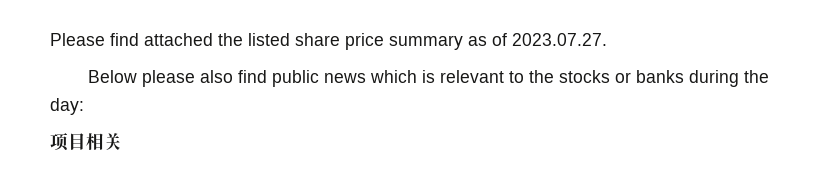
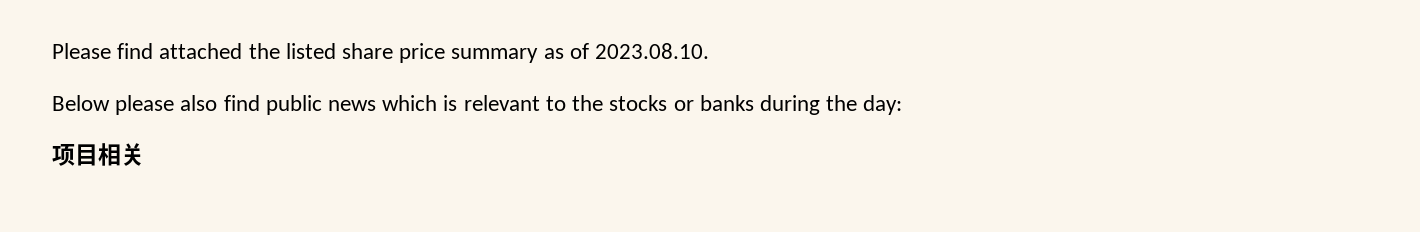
- Please find attached the listed share price summary as of 2023.07.27.
+ Please find attached the listed share price summary as of 2023.08.10.

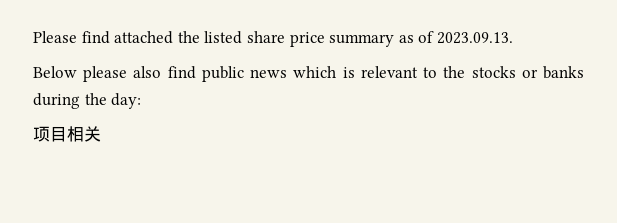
- Please find attached the listed share price summary as of 2023.08.10.
+ Please find attached the listed share price summary as of 2023.09.13.

